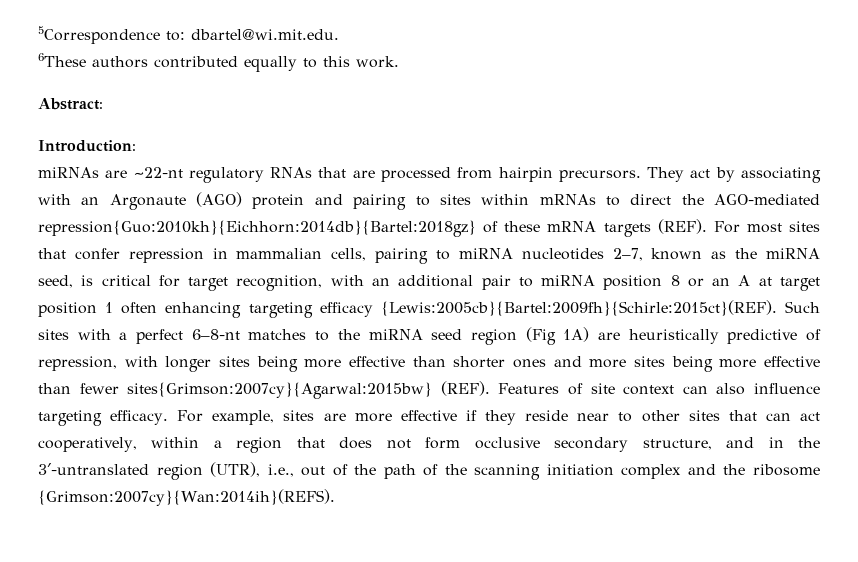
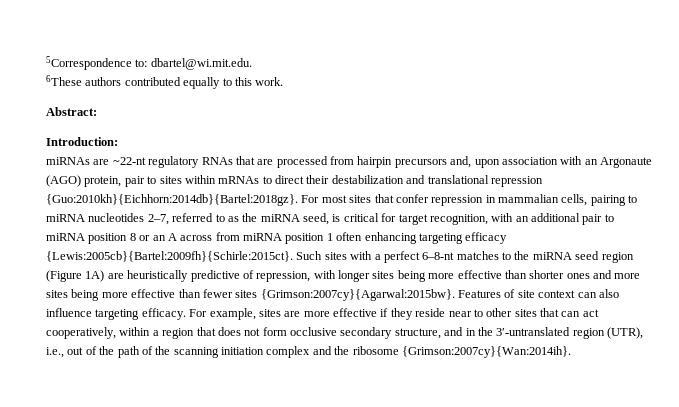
- miRNAs are ~22-nt regulatory RNAs that are processed from hairpin precursors. They act by associating with an Argonaute (AGO) protein and pairing to sites within mRNAs to direct the AGO-mediated repression{Guo:2010kh}{Eichhorn:2014db}{Bartel:2018gz} of these mRNA targets (REF).
+ miRNAs are ~22-nt regulatory RNAs that are processed from hairpin precursors and, upon association with an Argonaute (AGO) protein, pair to sites within mRNAs to direct their destabilization and translational repression {Guo:2010kh}{Eichhorn:2014db}{Bartel:2018gz}.
- For most sites that confer repression in mammalian cells, pairing to miRNA nucleotides 2–7, known as the miRNA seed, is critical for target recognition, with an additional pair to miRNA position 8 or an A at target position 1 often enhancing targeting efficacy {Lewis:2005cb}{Bartel:2009fh}{Schirle:2015ct}(REF).
+ For most sites that confer repression in mammalian cells, pairing to miRNA nucleotides 2–7, referred to as the miRNA seed, is critical for target recognition, with an additional pair to miRNA position 8 or an A across from miRNA position 1 often enhancing targeting efficacy {Lewis:2005cb}{Bartel:2009fh}{Schirle:2015ct}.
- Such sites with a perfect 6–8-nt matches to the miRNA seed region (Fig 1A) are heuristically predictive of repression, with longer sites being more effective than shorter ones and more sites being more effective than fewer sites{Grimson:2007cy}{Agarwal:2015bw} (REF).
+ Such sites with a perfect 6–8-nt matches to the miRNA seed region (Figure 1A) are heuristically predictive of repression, with longer sites being more effective than shorter ones and more sites being more effective than fewer sites {Grimson:2007cy}{Agarwal:2015bw}.
- For example, sites are more effective if they reside near to other sites that can act cooperatively, within a region that does not form occlusive secondary structure, and in the 3′-untranslated region (UTR), i.e., out of the path of the scanning initiation complex and the ribosome {Grimson:2007cy}{Wan:2014ih}(REFS).
+ For example, sites are more effective if they reside near to other sites that can act cooperatively, within a region that does not form occlusive secondary structure, and in the 3′-untranslated region (UTR), i.e., out of the path of the scanning initiation complex and the ribosome {Grimson:2007cy}{Wan:2014ih}.

